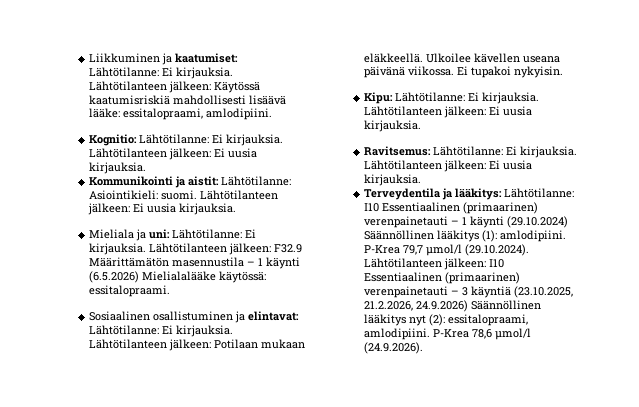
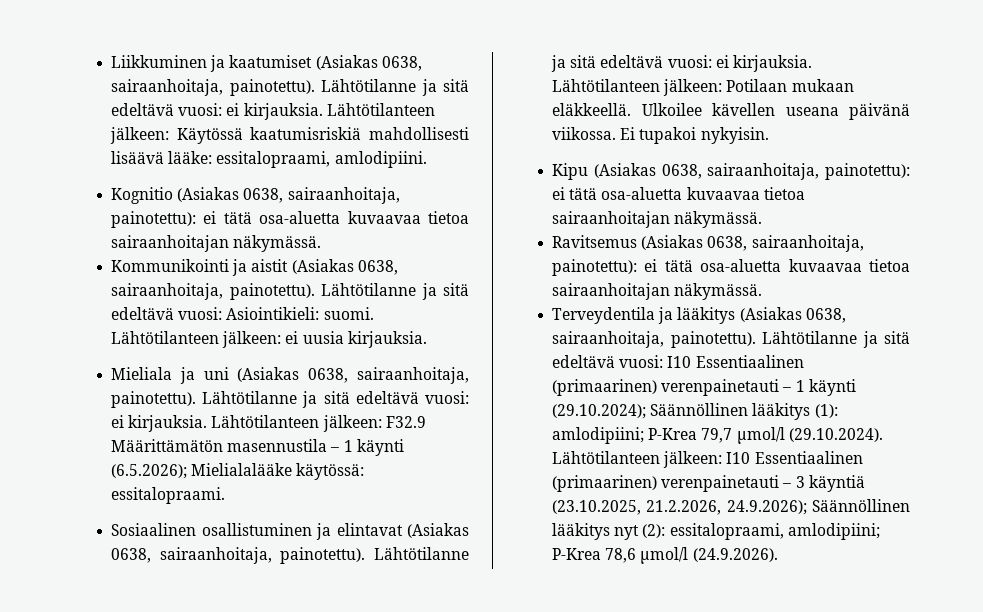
- Liikkuminen ja kaatumiset: Lähtötilanne: Ei kirjauksia.
+ Liikkuminen ja kaatumiset (Asiakas 0638, sairaanhoitaja, painotettu). Lähtötilanne ja sitä edeltävä vuosi: ei kirjauksia.
- Kognitio: Lähtötilanne: Ei kirjauksia. Lähtötilanteen jälkeen: Ei uusia kirjauksia.
- Kommunikointi ja aistit: Lähtötilanne: Asiointikieli: suomi. Lähtötilanteen jälkeen: Ei uusia kirjauksia.
+ Kognitio (Asiakas 0638, sairaanhoitaja, painotettu): ei tätä osa-aluetta kuvaavaa tietoa sairaanhoitajan näkymässä.
+ Kommunikointi ja aistit (Asiakas 0638, sairaanhoitaja, painotettu). Lähtötilanne ja sitä edeltävä vuosi: Asiointikieli: suomi. Lähtötilanteen jälkeen: ei uusia kirjauksia.
- Mieliala ja uni: Lähtötilanne: Ei kirjauksia.
+ Mieliala ja uni (Asiakas 0638, sairaanhoitaja, painotettu). Lähtötilanne ja sitä edeltävä vuosi: ei kirjauksia.
- Lähtötilanteen jälkeen: F32.9 Määrittämätön masennustila – 1 käynti (6.5.2026) Mielialalääke käytössä: essitalopraami.
+ Lähtötilanteen jälkeen: F32.9 Määrittämätön masennustila – 1 käynti (6.5.2026); Mielialalääke käytössä: essitalopraami.
- Sosiaalinen osallistuminen ja elintavat: Lähtötilanne: Ei kirjauksia.
+ Sosiaalinen osallistuminen ja elintavat (Asiakas 0638, sairaanhoitaja, painotettu). Lähtötilanne ja sitä edeltävä vuosi: ei kirjauksia.
- Kipu: Lähtötilanne: Ei kirjauksia. Lähtötilanteen jälkeen: Ei uusia kirjauksia.
- Ravitsemus: Lähtötilanne: Ei kirjauksia. Lähtötilanteen jälkeen: Ei uusia kirjauksia.
- Terveydentila ja lääkitys: Lähtötilanne: I10 Essentiaalinen (primaarinen) verenpainetauti – 1 käynti (29.10.2024) Säännöllinen lääkitys (1): amlodipiini. P-Krea 79,7 µmol/l (29.10.2024). Lähtötilanteen jälkeen: I10 Essentiaalinen (primaarinen) verenpainetauti – 3 käyntiä (23.10.2025, 21.2.2026, 24.9.2026) Säännöllinen lääkitys nyt (2): essitalopraami, amlodipiini. P-Krea 78,6 µmol/l (24.9.2026).
+ Kipu (Asiakas 0638, sairaanhoitaja, painotettu): ei tätä osa-aluetta kuvaavaa tietoa sairaanhoitajan näkymässä.
+ Ravitsemus (Asiakas 0638, sairaanhoitaja, painotettu): ei tätä osa-aluetta kuvaavaa tietoa sairaanhoitajan näkymässä.
+ Terveydentila ja lääkitys (Asiakas 0638, sairaanhoitaja, painotettu). Lähtötilanne ja sitä edeltävä vuosi: I10 Essentiaalinen (primaarinen) verenpainetauti – 1 käynti (29.10.2024); Säännöllinen lääkitys (1): amlodipiini; P-Krea 79,7 µmol/l (29.10.2024). Lähtötilanteen jälkeen: I10 Essentiaalinen (primaarinen) verenpainetauti – 3 käyntiä (23.10.2025, 21.2.2026, 24.9.2026); Säännöllinen lääkitys nyt (2): essitalopraami, amlodipiini; P-Krea 78,6 µmol/l (24.9.2026).

